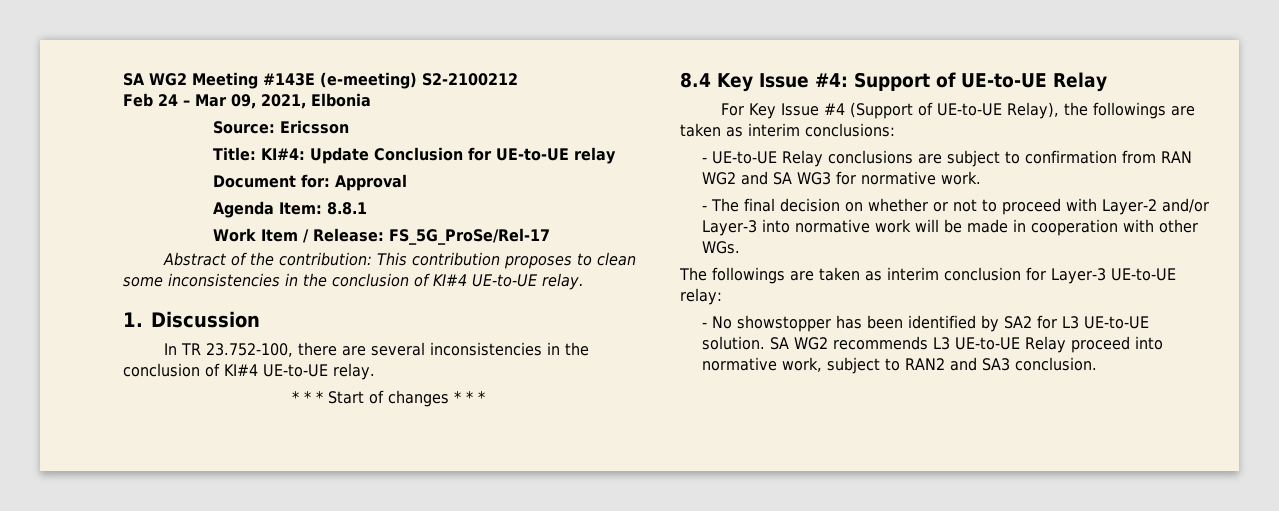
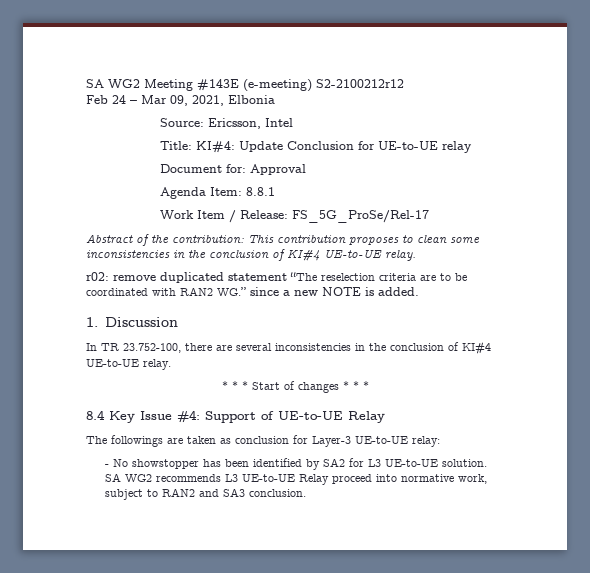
- SA WG2 Meeting #143E (e-meeting) S2-2100212
+ SA WG2 Meeting #143E (e-meeting) S2-2100212r12
- Source: Ericsson
+ Source: Ericsson, Intel
+ r02: remove duplicated statement “The reselection criteria are to be coordinated with RAN2 WG.” since a new NOTE is added.
- For Key Issue #4 (Support of UE-to-UE Relay), the followings are taken as interim conclusions:
- - UE-to-UE Relay conclusions are subject to confirmation from RAN WG2 and SA WG3 for normative work.
- - The final decision on whether or not to proceed with Layer-2 and/or Layer-3 into normative work will be made in cooperation with other WGs.
- The followings are taken as interim conclusion for Layer-3 UE-to-UE relay:
+ The followings are taken as conclusion for Layer-3 UE-to-UE relay:

